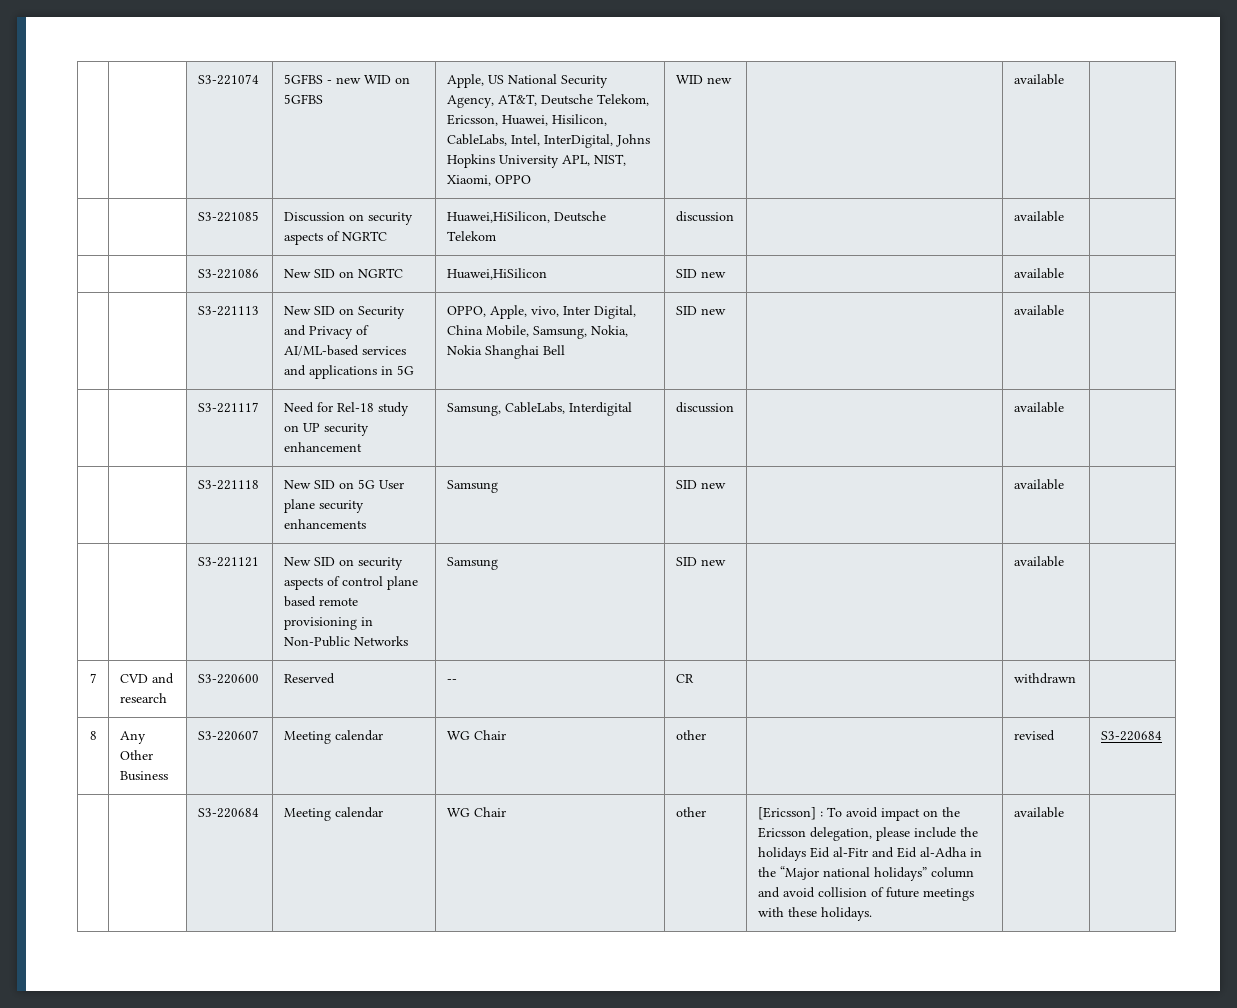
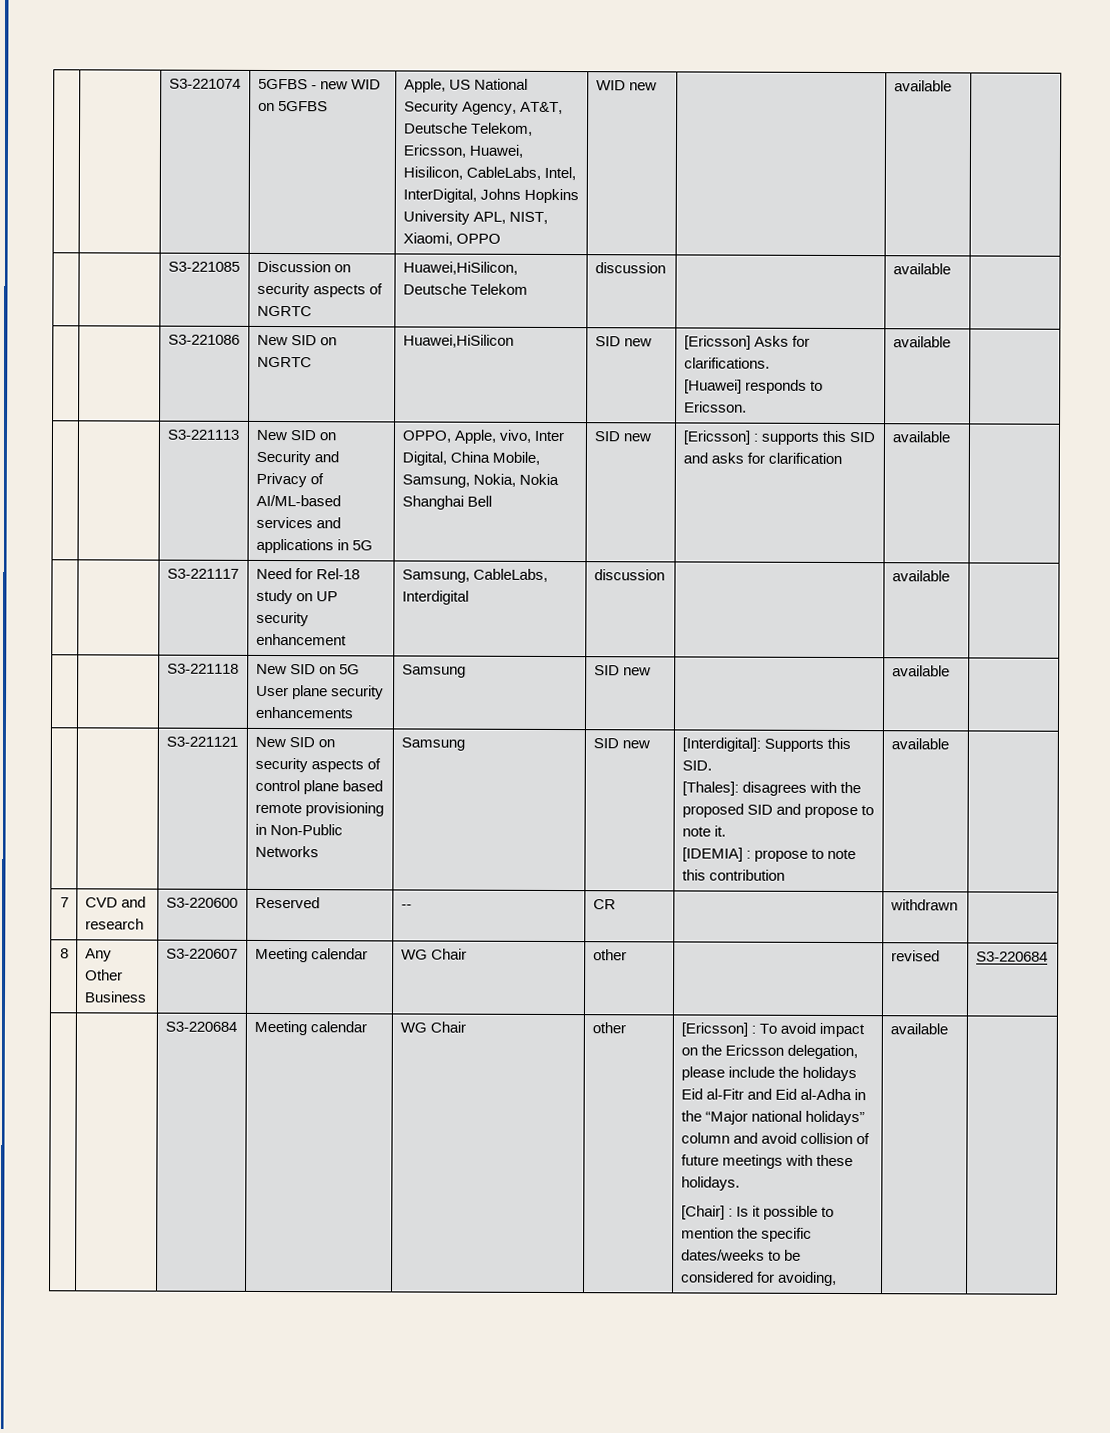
- | | S3-221086 | New SID on NGRTC | Huawei,HiSilicon | SID new | | available |
+ | | S3-221086 | New SID on NGRTC | Huawei,HiSilicon | SID new | [Ericsson] Asks for clarifications.
+ [Huawei] responds to Ericsson. | available |
- | | S3-221113 | New SID on Security and Privacy of AI/ML-based services and applications in 5G | OPPO, Apple, vivo, Inter Digital, China Mobile, Samsung, Nokia, Nokia Shanghai Bell | SID new | | available |
+ | | S3-221113 | New SID on Security and Privacy of AI/ML-based services and applications in 5G | OPPO, Apple, vivo, Inter Digital, China Mobile, Samsung, Nokia, Nokia Shanghai Bell | SID new | [Ericsson] : supports this SID and asks for clarification | available |
+ [Interdigital]: Supports this SID.
+ [Thales]: disagrees with the proposed SID and propose to note it.
+ [IDEMIA] : propose to note this contribution
+ [Chair] : Is it possible to mention the specific dates/weeks to be considered for avoiding,

